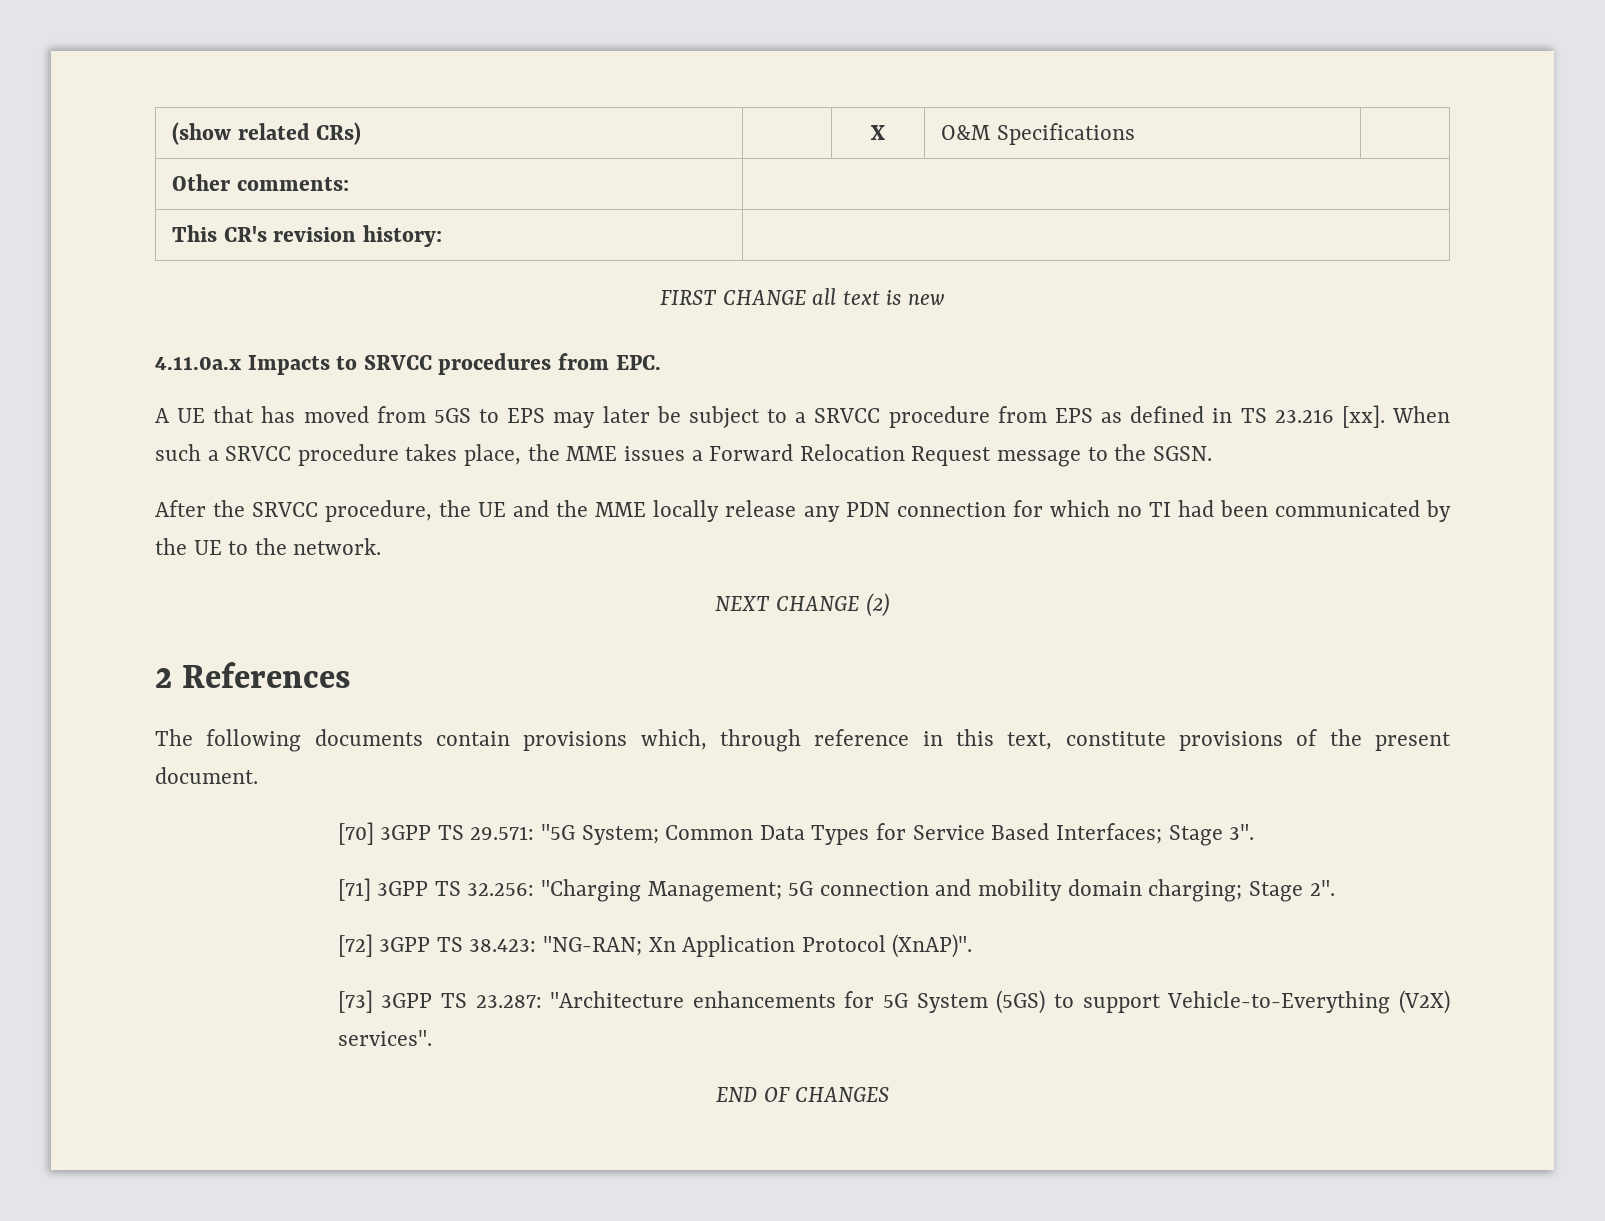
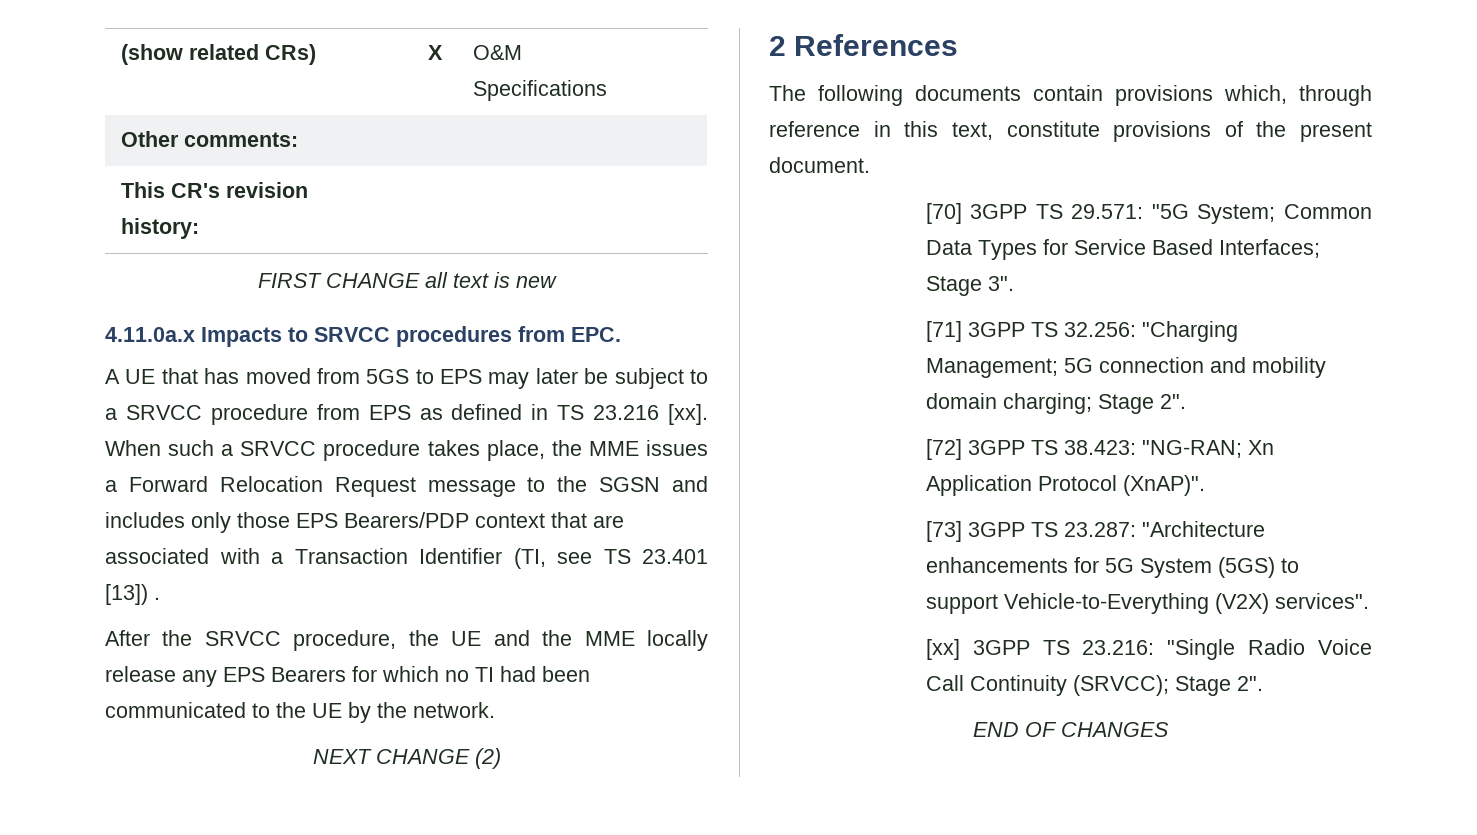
- When such a SRVCC procedure takes place, the MME issues a Forward Relocation Request message to the SGSN.
+ When such a SRVCC procedure takes place, the MME issues a Forward Relocation Request message to the SGSN and includes only those EPS Bearers/PDP context that are associated with a Transaction Identifier (TI, see TS 23.401 [13]) .
- After the SRVCC procedure, the UE and the MME locally release any PDN connection for which no TI had been communicated by the UE to the network.
+ After the SRVCC procedure, the UE and the MME locally release any EPS Bearers for which no TI had been communicated to the UE by the network.
+ [xx] 3GPP TS 23.216: "Single Radio Voice Call Continuity (SRVCC); Stage 2".

